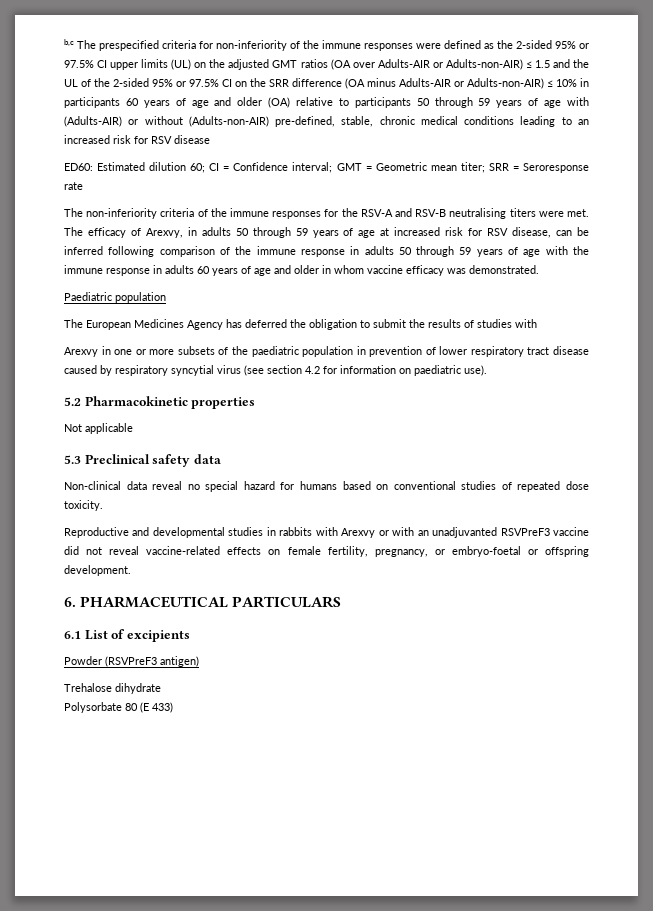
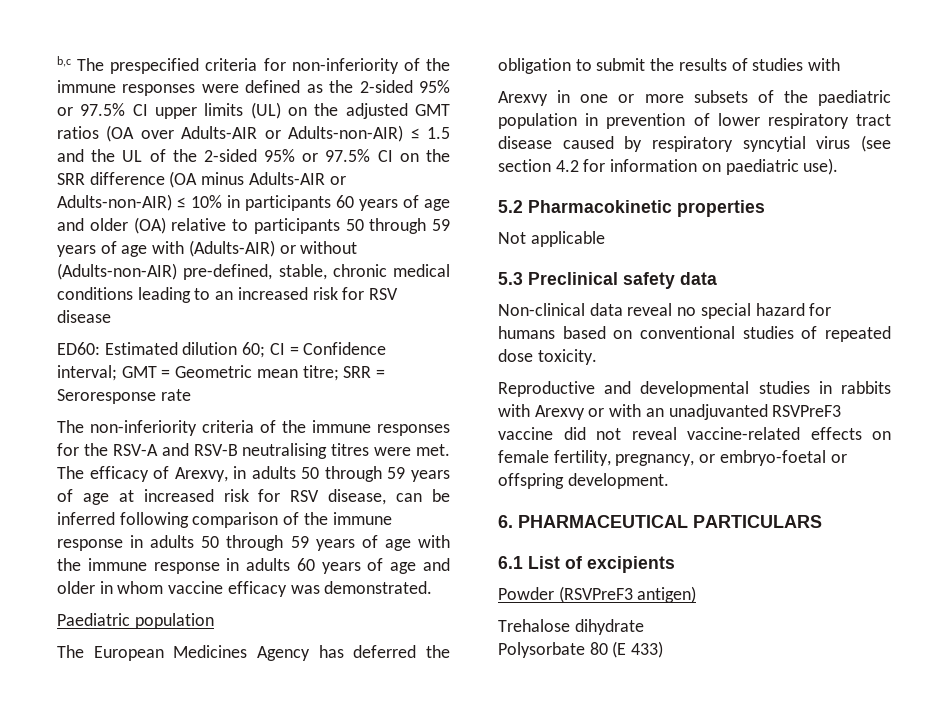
- ED60: Estimated dilution 60; CI = Confidence interval; GMT = Geometric mean titer; SRR = Seroresponse rate
+ ED60: Estimated dilution 60; CI = Confidence interval; GMT = Geometric mean titre; SRR = Seroresponse rate
- The non-inferiority criteria of the immune responses for the RSV-A and RSV-B neutralising titers were met.
+ The non-inferiority criteria of the immune responses for the RSV-A and RSV-B neutralising titres were met.

